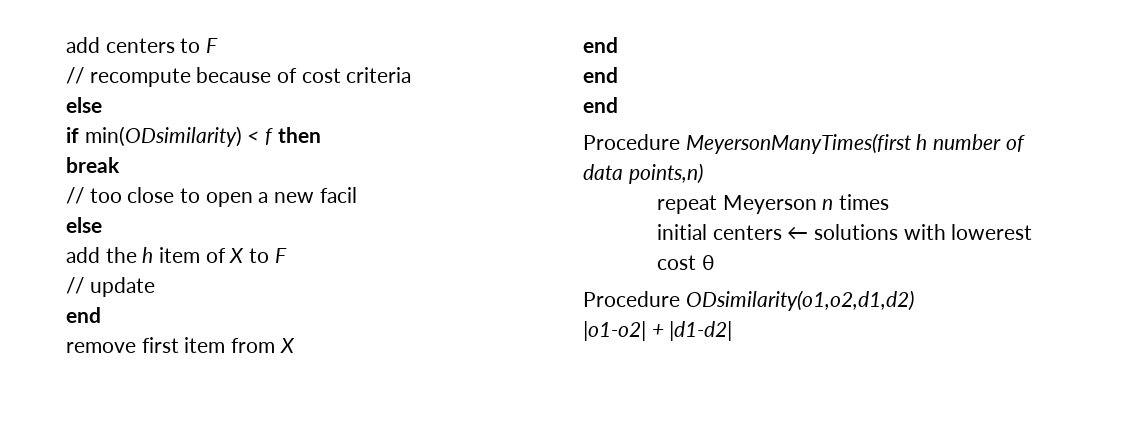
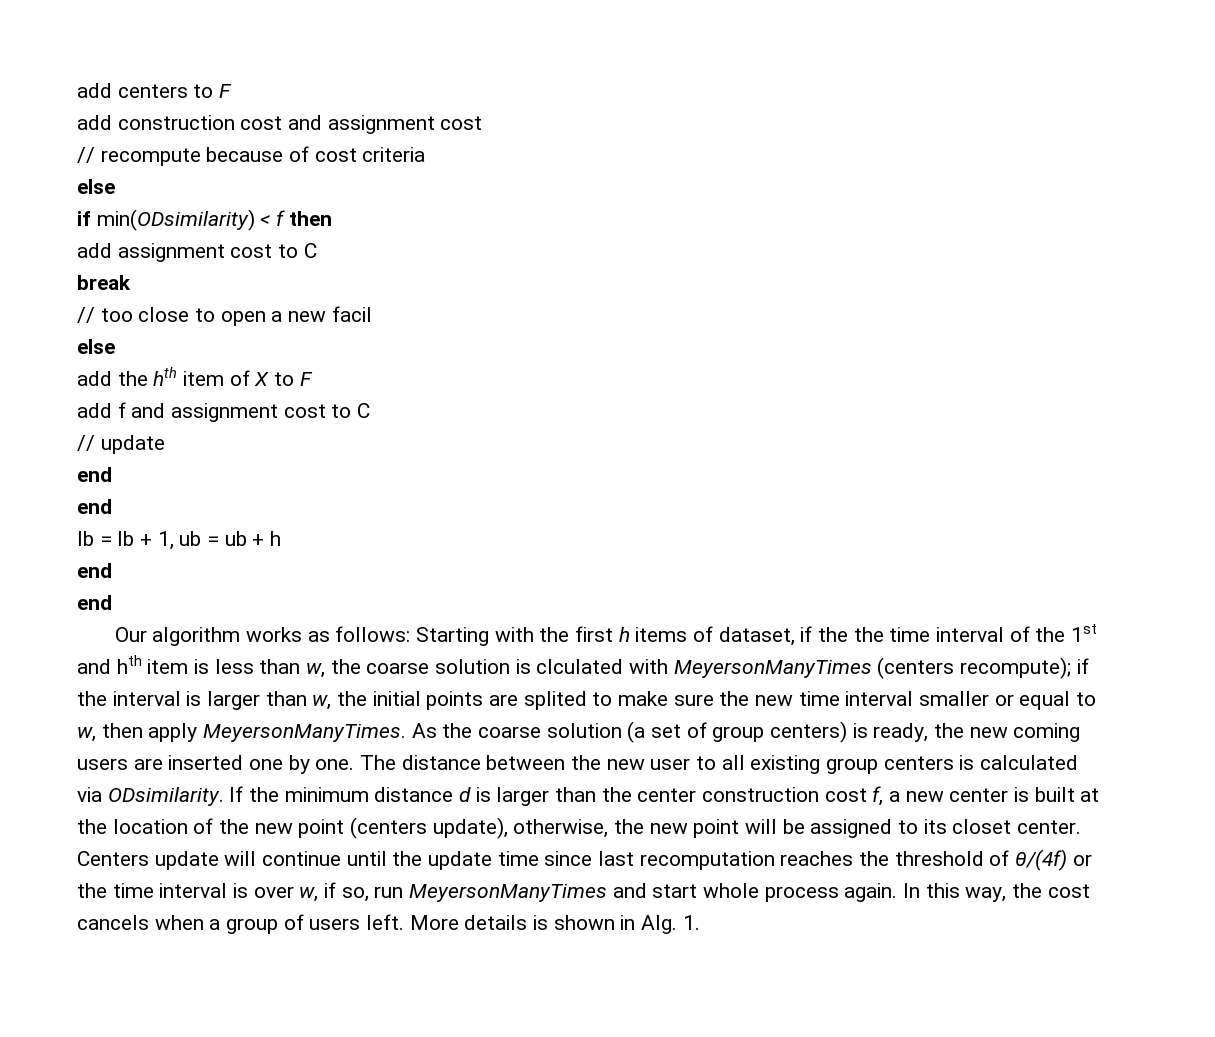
+ add construction cost and assignment cost
+ add assignment cost to C
- add the h item of X to F
+ add the hth item of X to F
+ add f and assignment cost to C
  // update
  end
- remove first item from X
+ end
+ lb = lb + 1, ub = ub + h
  end
  end
- end
- Procedure MeyersonManyTimes(first h number of data points,n)
- repeat Meyerson n times
- initial centers ← solutions with lowerest cost θ
- Procedure ODsimilarity(o1,o2,d1,d2)
- |o1-o2| + |d1-d2|
+ Our algorithm works as follows: Starting with the first h items of dataset, if the the time interval of the 1st and hth item is less than w, the coarse solution is clculated with MeyersonManyTimes (centers recompute); if the interval is larger than w, the initial points are splited to make sure the new time interval smaller or equal to w, then apply MeyersonManyTimes. As the coarse solution (a set of group centers) is ready, the new coming users are inserted one by one. The distance between the new user to all existing group centers is calculated via ODsimilarity. If the minimum distance d is larger than the center construction cost f, a new center is built at the location of the new point (centers update), otherwise, the new point will be assigned to its closet center. Centers update will continue until the update time since last recomputation reaches the threshold of θ/(4f) or the time interval is over w, if so, run MeyersonManyTimes and start whole process again. In this way, the cost cancels when a group of users left. More details is shown in Alg. 1.

